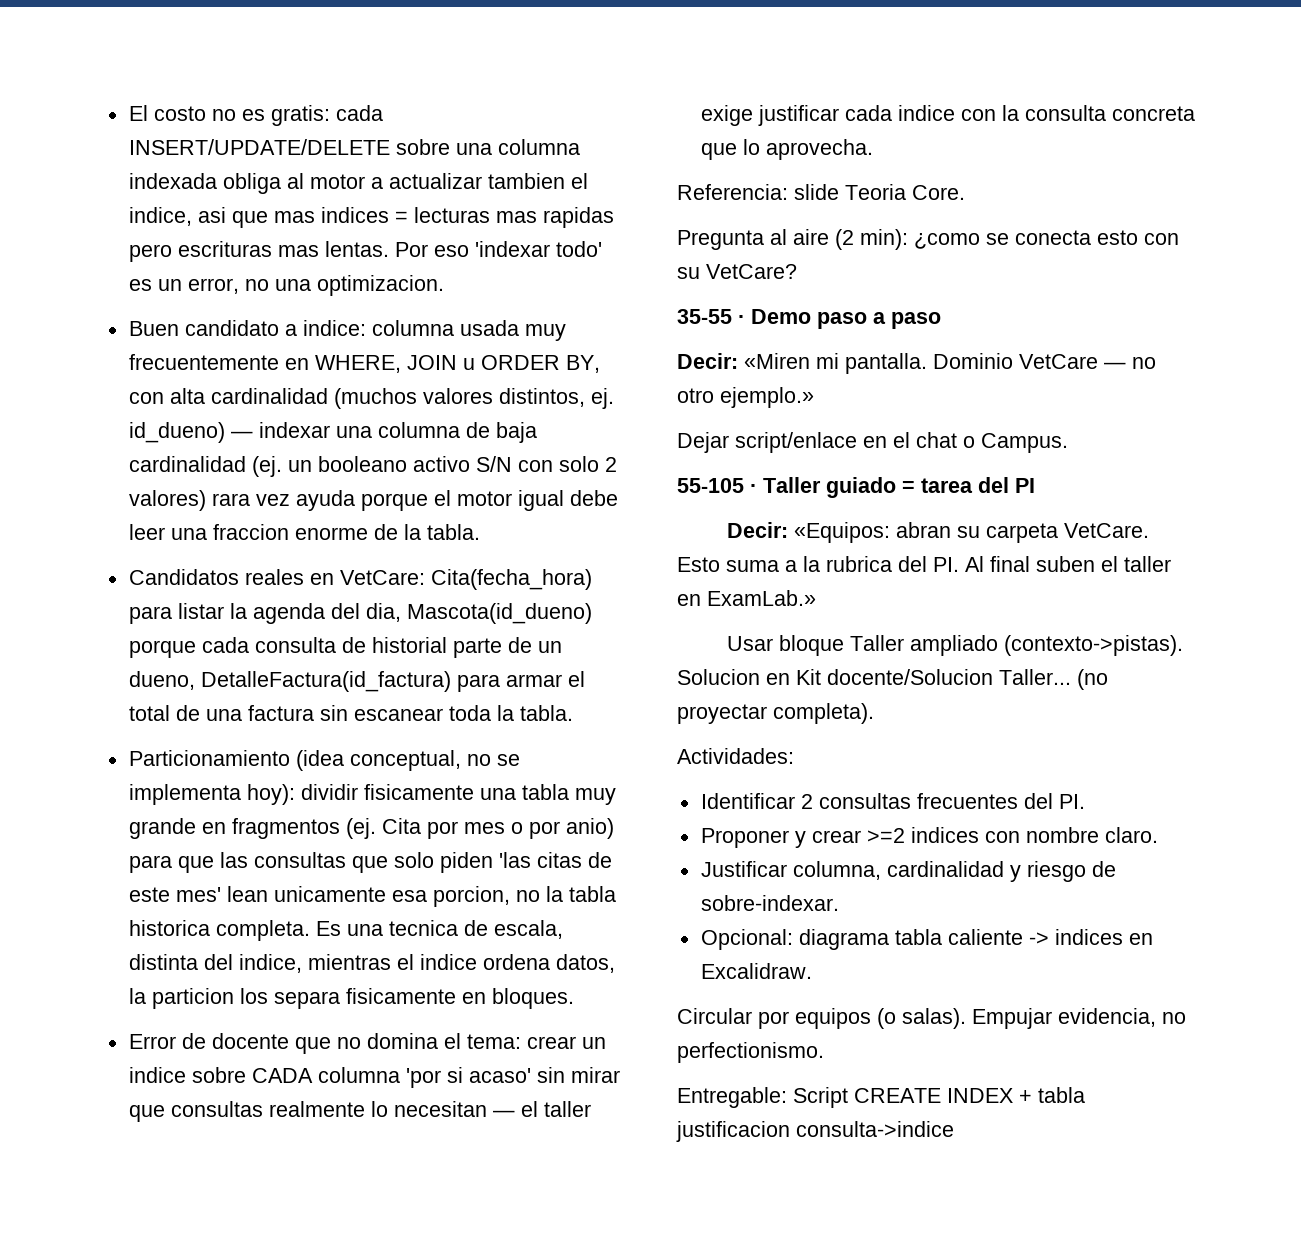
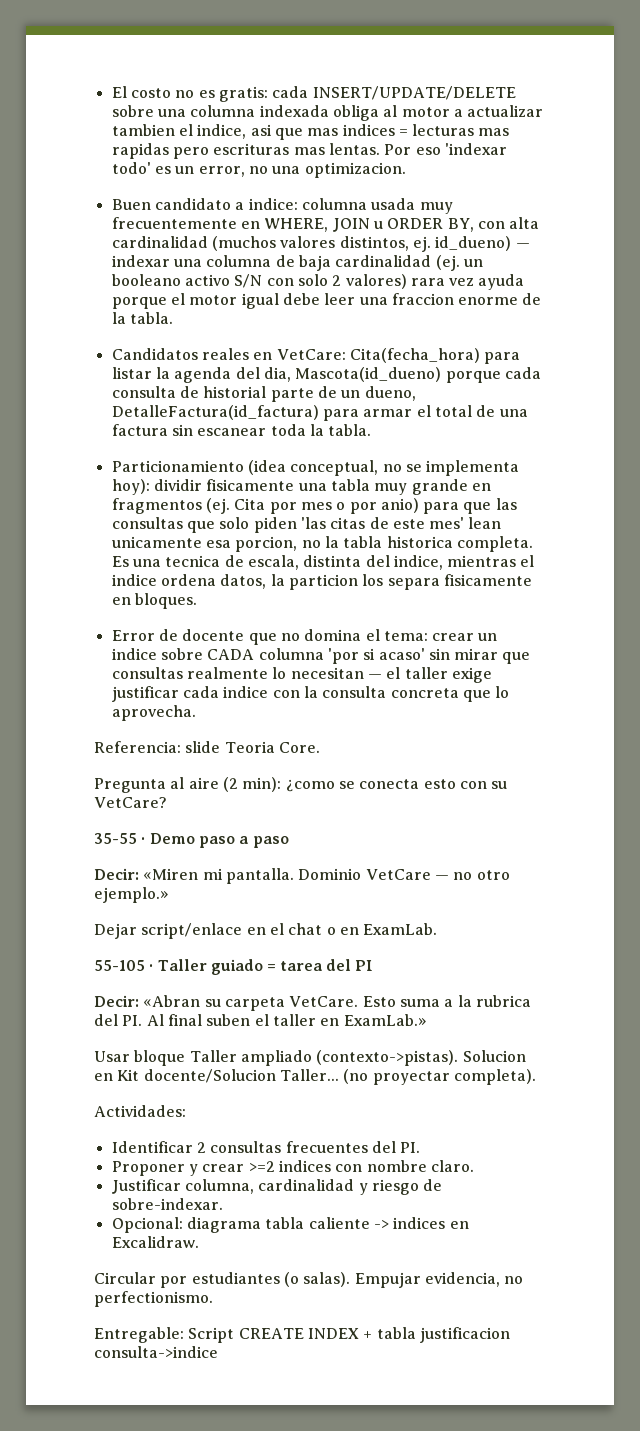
- Dejar script/enlace en el chat o Campus.
+ Dejar script/enlace en el chat o en ExamLab.
- Decir: «Equipos: abran su carpeta VetCare.
+ Decir: «Abran su carpeta VetCare.
- Circular por equipos (o salas).
+ Circular por estudiantes (o salas).

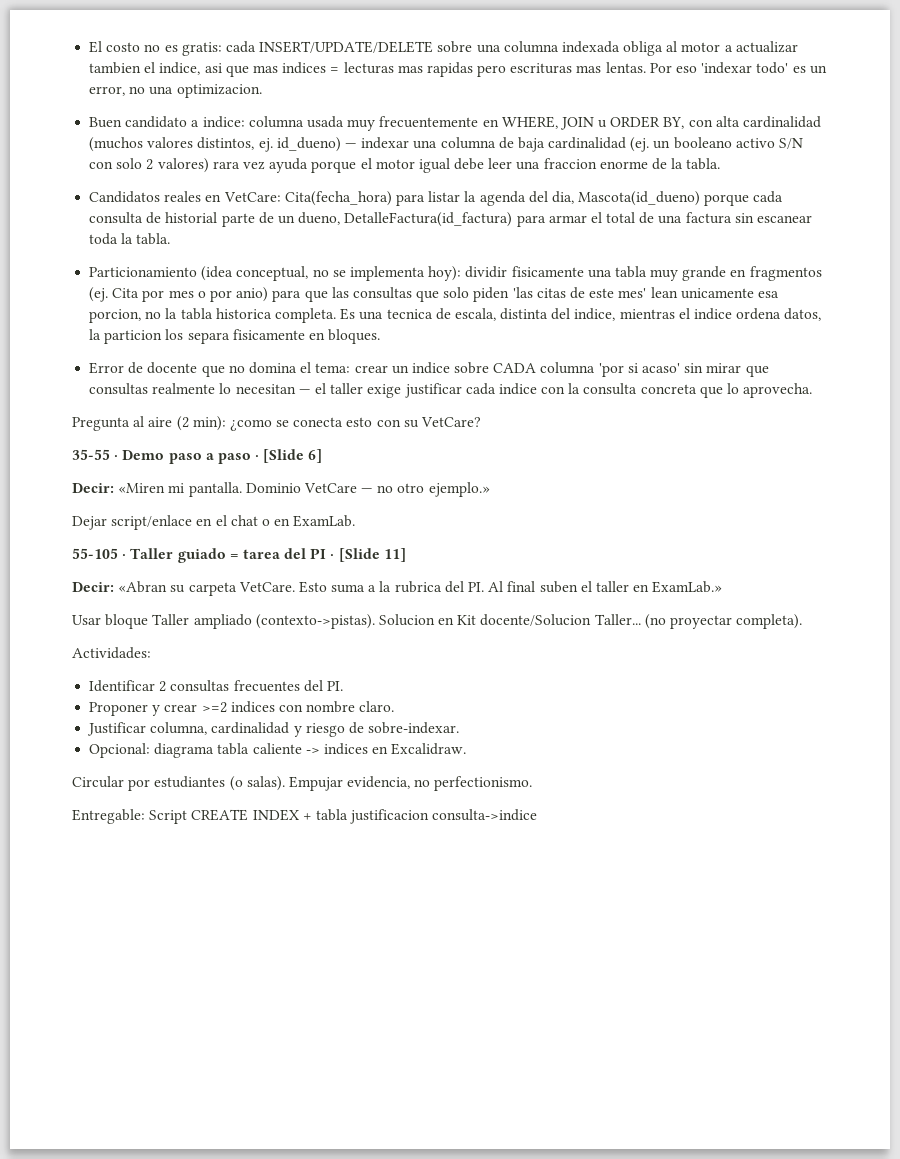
- Referencia: slide Teoria Core.
- 35-55 · Demo paso a paso
+ 35-55 · Demo paso a paso · [Slide 6]
- 55-105 · Taller guiado = tarea del PI
+ 55-105 · Taller guiado = tarea del PI · [Slide 11]

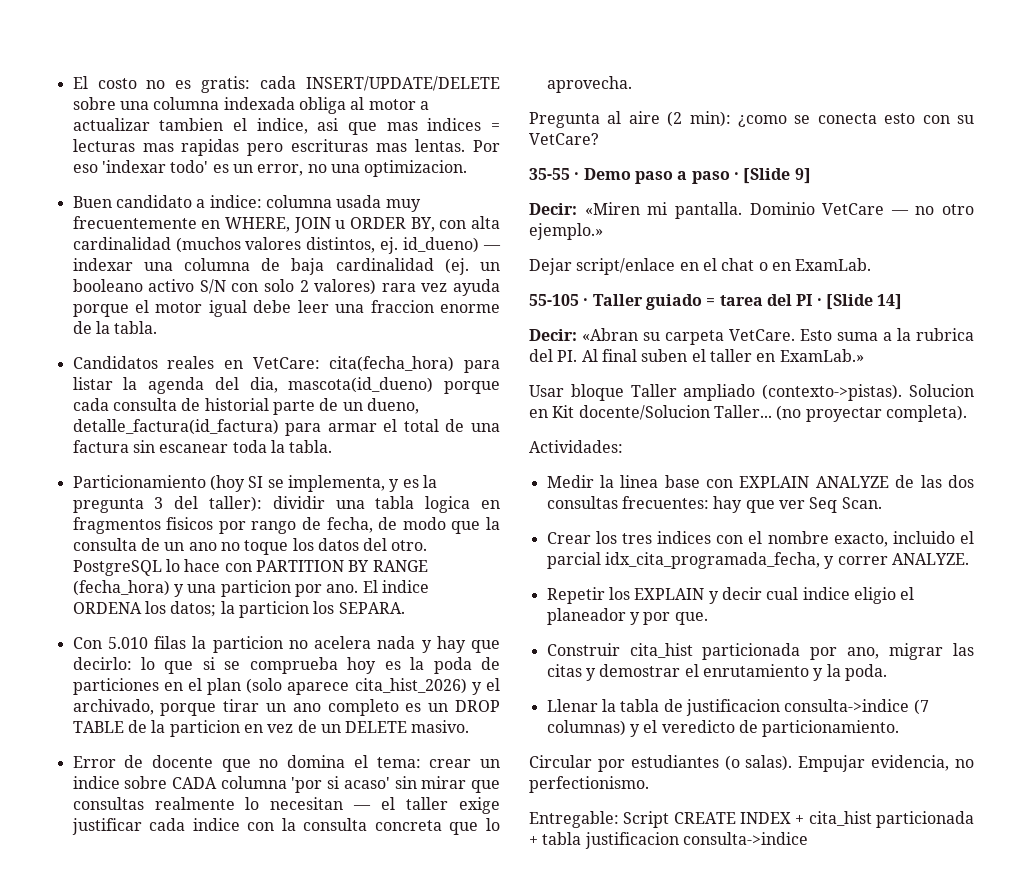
- Candidatos reales en VetCare: Cita(fecha_hora) para listar la agenda del dia, Mascota(id_dueno) porque cada consulta de historial parte de un dueno, DetalleFactura(id_factura) para armar el total de una factura sin escanear toda la tabla.
+ Candidatos reales en VetCare: cita(fecha_hora) para listar la agenda del dia, mascota(id_dueno) porque cada consulta de historial parte de un dueno, detalle_factura(id_factura) para armar el total de una factura sin escanear toda la tabla.
- Particionamiento (idea conceptual, no se implementa hoy): dividir fisicamente una tabla muy grande en fragmentos (ej. Cita por mes o por anio) para que las consultas que solo piden 'las citas de este mes' lean unicamente esa porcion, no la tabla historica completa. Es una tecnica de escala, distinta del indice, mientras el indice ordena datos, la particion los separa fisicamente en bloques.
+ Particionamiento (hoy SI se implementa, y es la pregunta 3 del taller): dividir una tabla logica en fragmentos fisicos por rango de fecha, de modo que la consulta de un ano no toque los datos del otro. PostgreSQL lo hace con PARTITION BY RANGE (fecha_hora) y una particion por ano. El indice ORDENA los datos; la particion los SEPARA.
+ Con 5.010 filas la particion no acelera nada y hay que decirlo: lo que si se comprueba hoy es la poda de particiones en el plan (solo aparece cita_hist_2026) y el archivado, porque tirar un ano completo es un DROP TABLE de la particion en vez de un DELETE masivo.
- 35-55 · Demo paso a paso · [Slide 6]
+ 35-55 · Demo paso a paso · [Slide 9]
- 55-105 · Taller guiado = tarea del PI · [Slide 11]
+ 55-105 · Taller guiado = tarea del PI · [Slide 14]
- Identificar 2 consultas frecuentes del PI.
- Proponer y crear >=2 indices con nombre claro.
- Justificar columna, cardinalidad y riesgo de sobre-indexar.
- Opcional: diagrama tabla caliente -> indices en Excalidraw.
+ Medir la linea base con EXPLAIN ANALYZE de las dos consultas frecuentes: hay que ver Seq Scan.
+ Crear los tres indices con el nombre exacto, incluido el parcial idx_cita_programada_fecha, y correr ANALYZE.
+ Repetir los EXPLAIN y decir cual indice eligio el planeador y por que.
+ Construir cita_hist particionada por ano, migrar las citas y demostrar el enrutamiento y la poda.
+ Llenar la tabla de justificacion consulta->indice (7 columnas) y el veredicto de particionamiento.
- Entregable: Script CREATE INDEX + tabla justificacion consulta->indice
+ Entregable: Script CREATE INDEX + cita_hist particionada + tabla justificacion consulta->indice

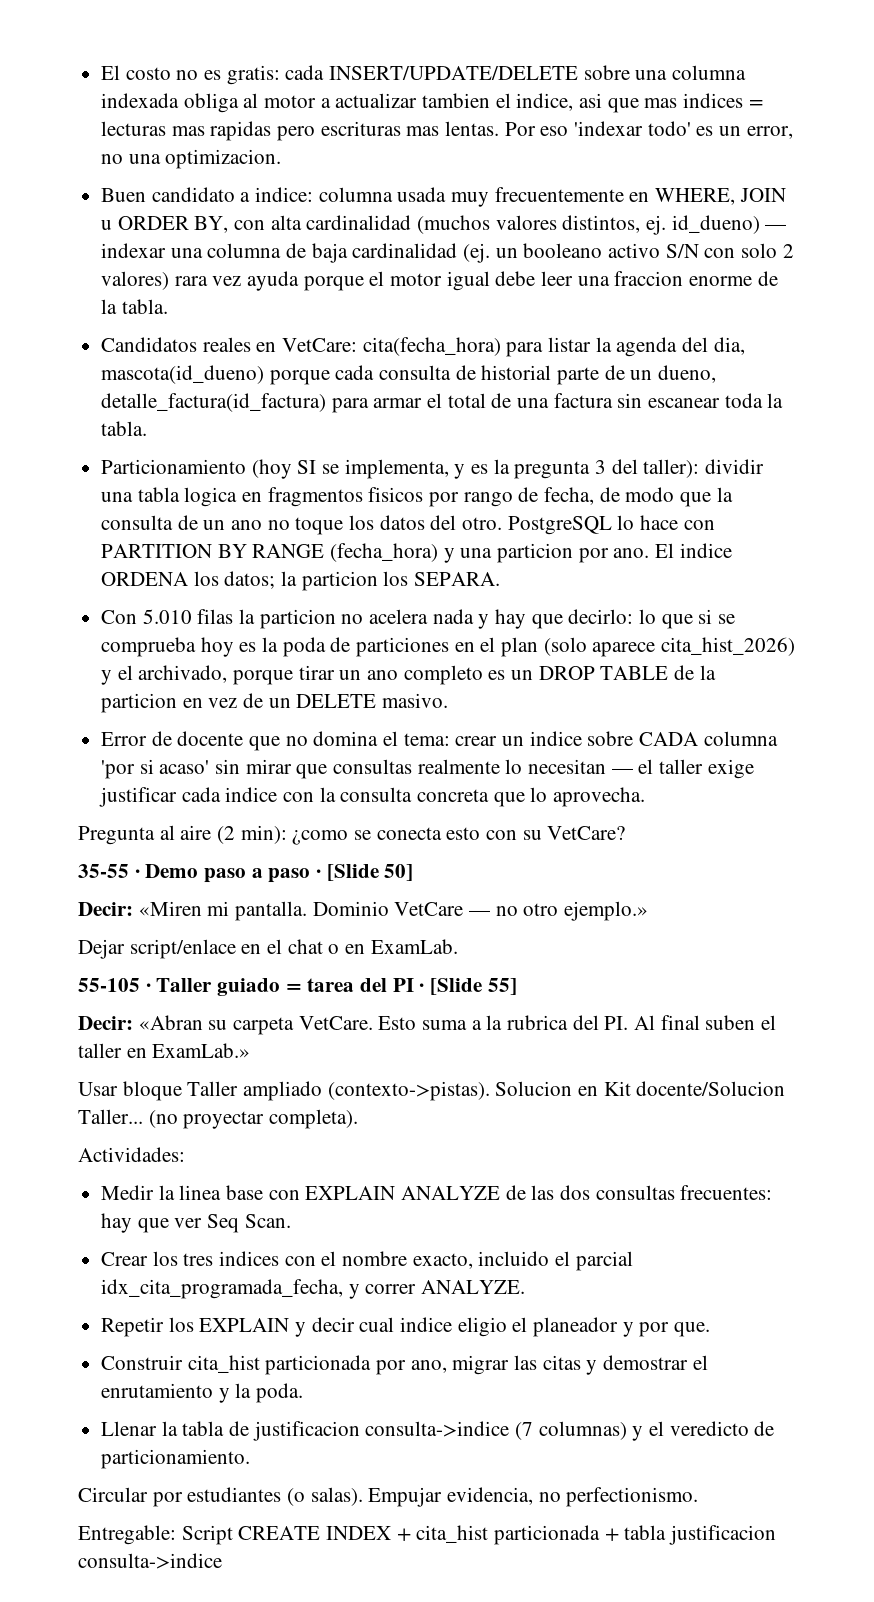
- 35-55 · Demo paso a paso · [Slide 9]
+ 35-55 · Demo paso a paso · [Slide 50]
- 55-105 · Taller guiado = tarea del PI · [Slide 14]
+ 55-105 · Taller guiado = tarea del PI · [Slide 55]

